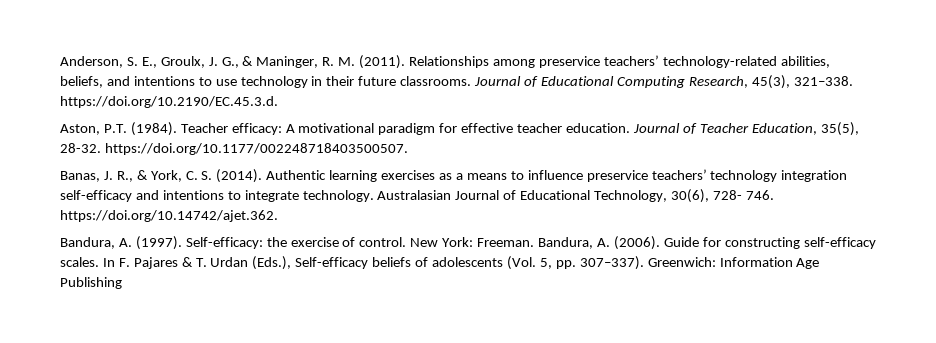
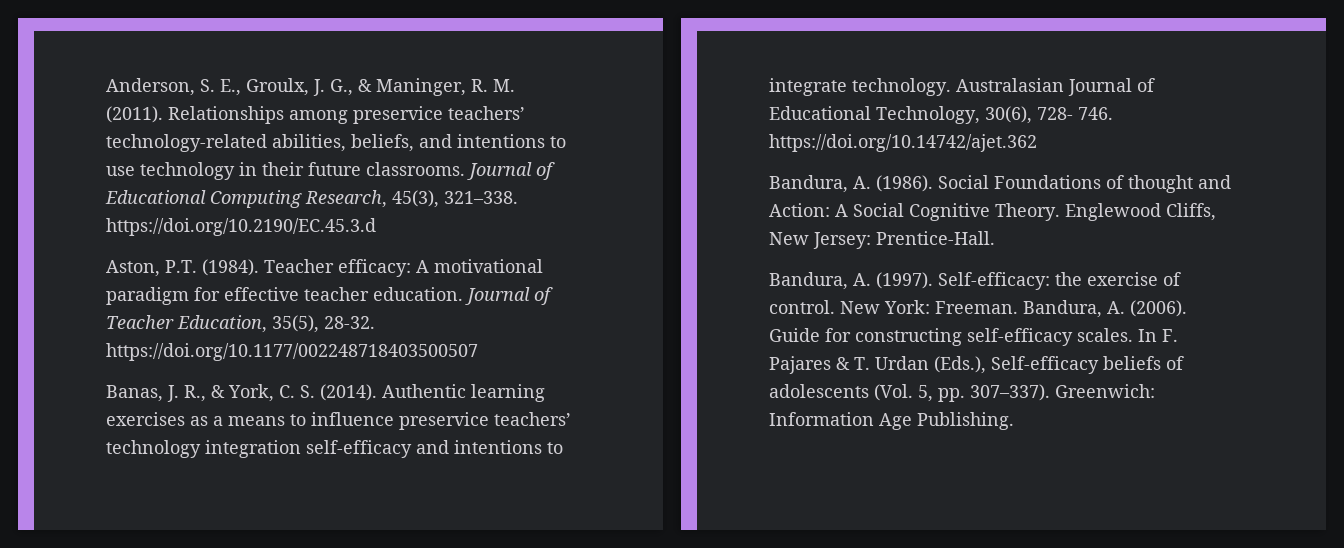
- Journal of Educational Computing Research, 45(3), 321–338. https://doi.org/10.2190/EC.45.3.d.
+ Journal of Educational Computing Research, 45(3), 321–338. https://doi.org/10.2190/EC.45.3.d
- Journal of Teacher Education, 35(5), 28-32. https://doi.org/10.1177/002248718403500507.
+ Journal of Teacher Education, 35(5), 28-32. https://doi.org/10.1177/002248718403500507
- Australasian Journal of Educational Technology, 30(6), 728- 746. https://doi.org/10.14742/ajet.362.
+ Australasian Journal of Educational Technology, 30(6), 728- 746. https://doi.org/10.14742/ajet.362
+ Bandura, A. (1986). Social Foundations of thought and Action: A Social Cognitive Theory. Englewood Cliffs, New Jersey: Prentice-Hall.
- Greenwich: Information Age Publishing
+ Greenwich: Information Age Publishing.

